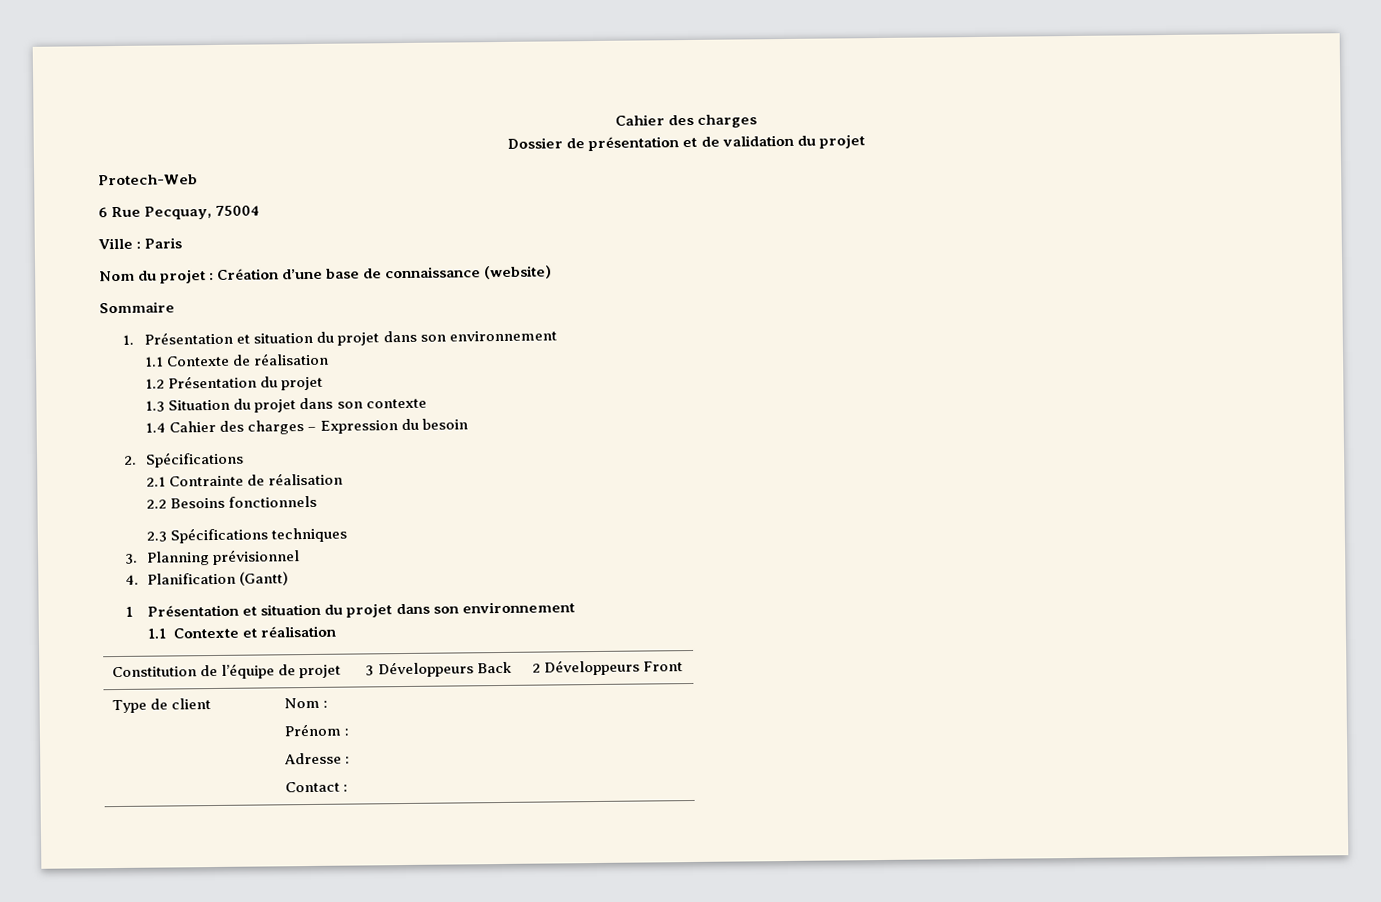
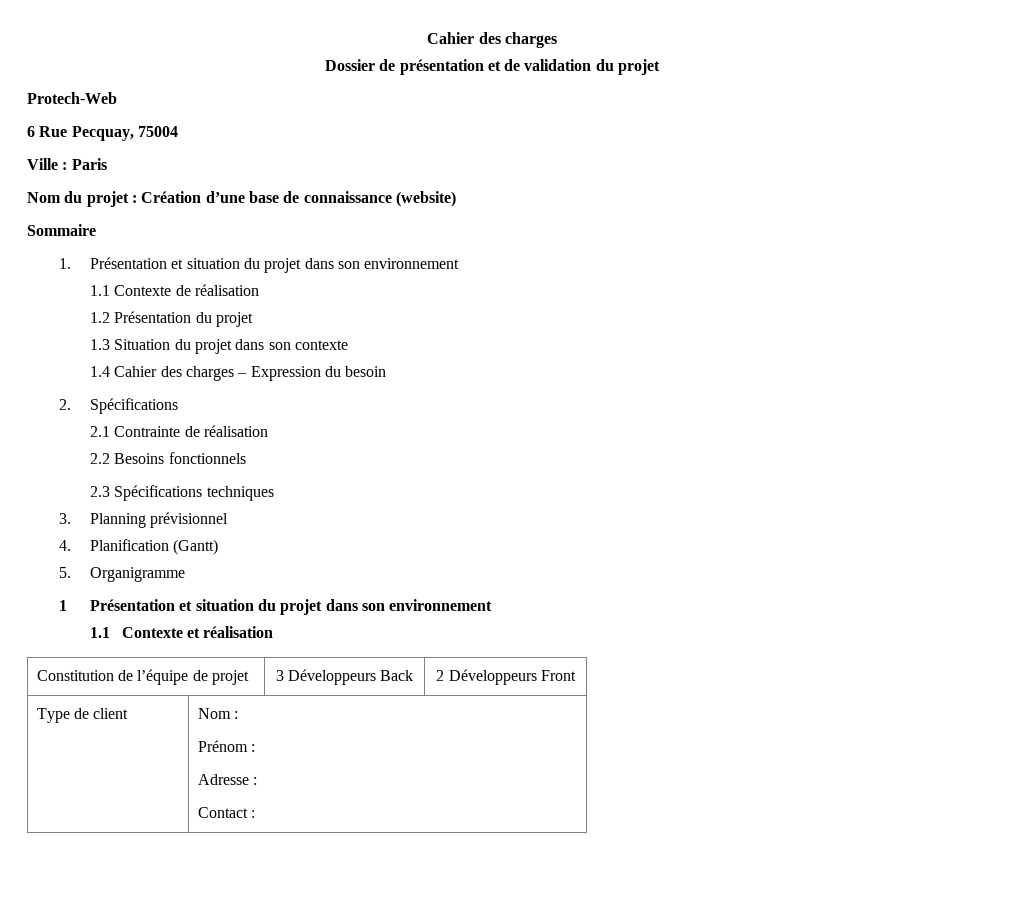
+ 5. Organigramme

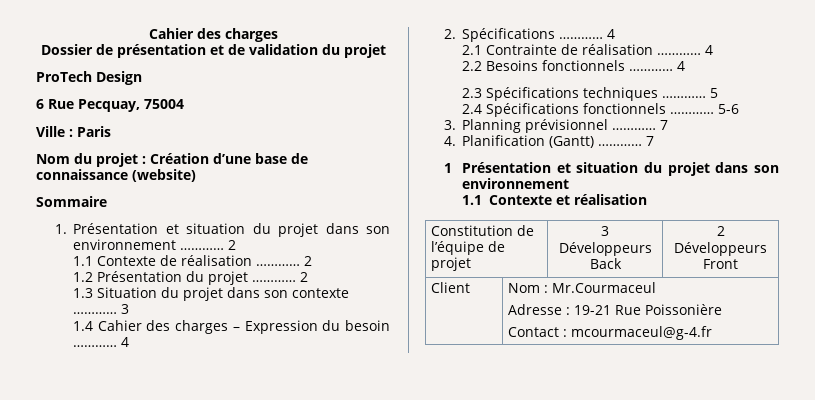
- Protech-Web
+ ProTech Design
- 1. Présentation et situation du projet dans son environnement
+ 1. Présentation et situation du projet dans son environnement ………… 2
- 1.1 Contexte de réalisation
+ 1.1 Contexte de réalisation ………… 2
- 1.2 Présentation du projet
+ 1.2 Présentation du projet ………… 2
- 1.3 Situation du projet dans son contexte
+ 1.3 Situation du projet dans son contexte ………… 3
- 1.4 Cahier des charges – Expression du besoin
+ 1.4 Cahier des charges – Expression du besoin ………… 4
- 2. Spécifications
+ 2. Spécifications ………… 4
- 2.1 Contrainte de réalisation
+ 2.1 Contrainte de réalisation ………… 4
- 2.2 Besoins fonctionnels
+ 2.2 Besoins fonctionnels ………… 4
- 2.3 Spécifications techniques
+ 2.3 Spécifications techniques ………… 5
+ 2.4 Spécifications fonctionnels ………… 5-6
- 3. Planning prévisionnel
+ 3. Planning prévisionnel ………… 7
- 4. Planification (Gantt)
- 5. Organigramme
+ 4. Planification (Gantt) ………… 7
- Type de client | Nom :
- Prénom :
- Adresse :
- Contact :
+ Client | Nom : Mr.Courmaceul
+ Adresse : 19-21 Rue Poissonière
+ Contact : mcourmaceul@g-4.fr

